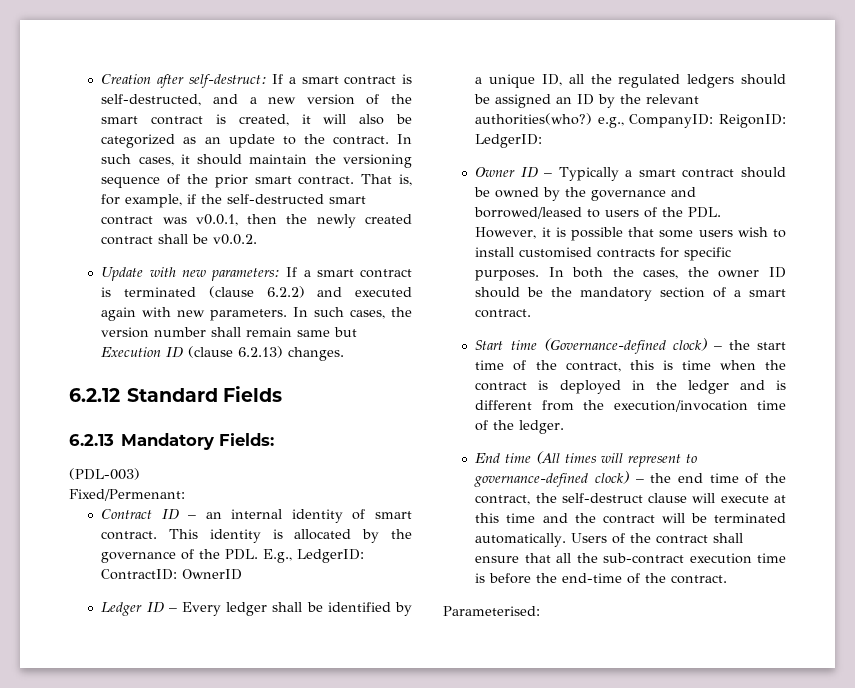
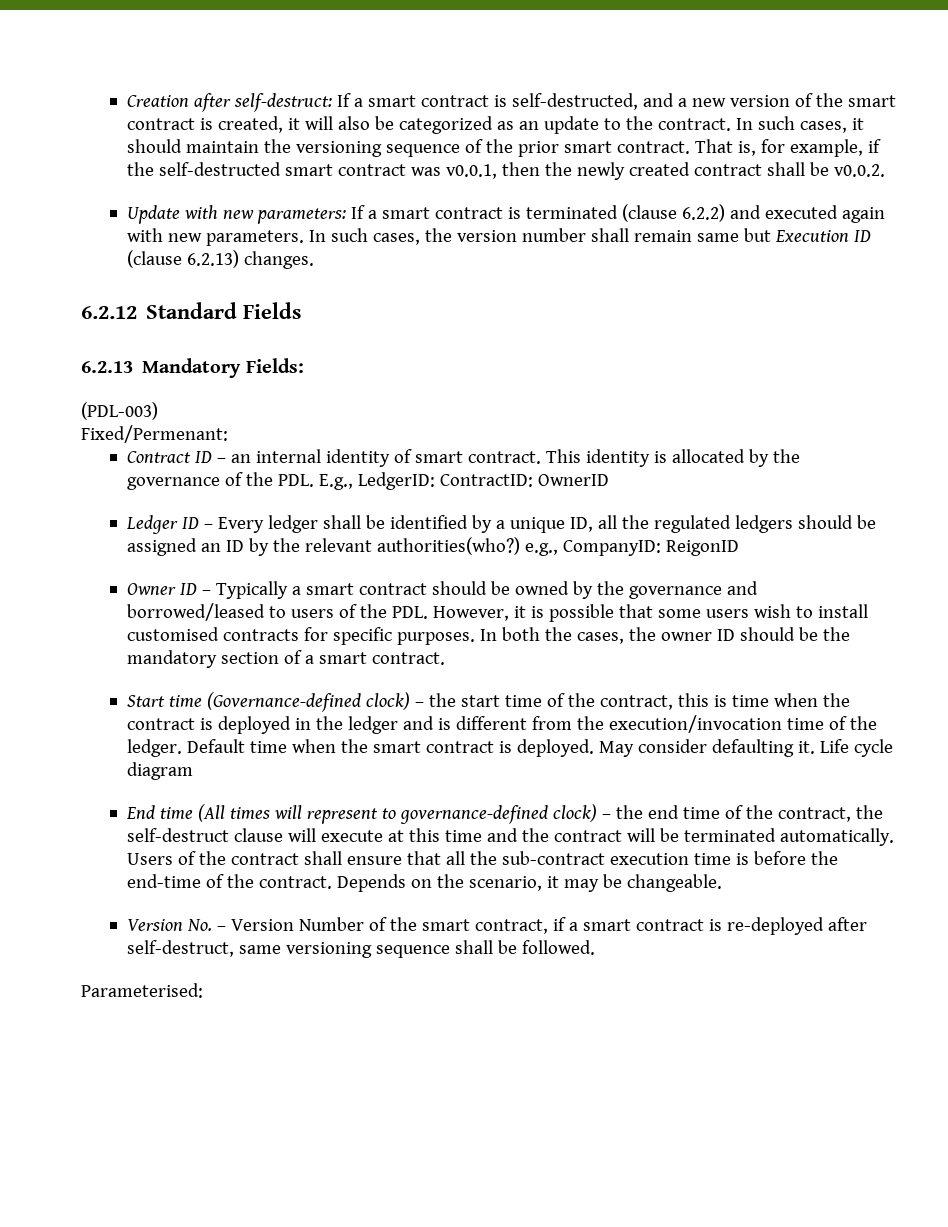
- Ledger ID – Every ledger shall be identified by a unique ID, all the regulated ledgers should be assigned an ID by the relevant authorities(who?) e.g., CompanyID: ReigonID: LedgerID:
+ Ledger ID – Every ledger shall be identified by a unique ID, all the regulated ledgers should be assigned an ID by the relevant authorities(who?) e.g., CompanyID: ReigonID
+ Default time when the smart contract is deployed. May consider defaulting it. Life cycle diagram
+ Depends on the scenario, it may be changeable.
+ Version No. – Version Number of the smart contract, if a smart contract is re-deployed after self-destruct, same versioning sequence shall be followed.

